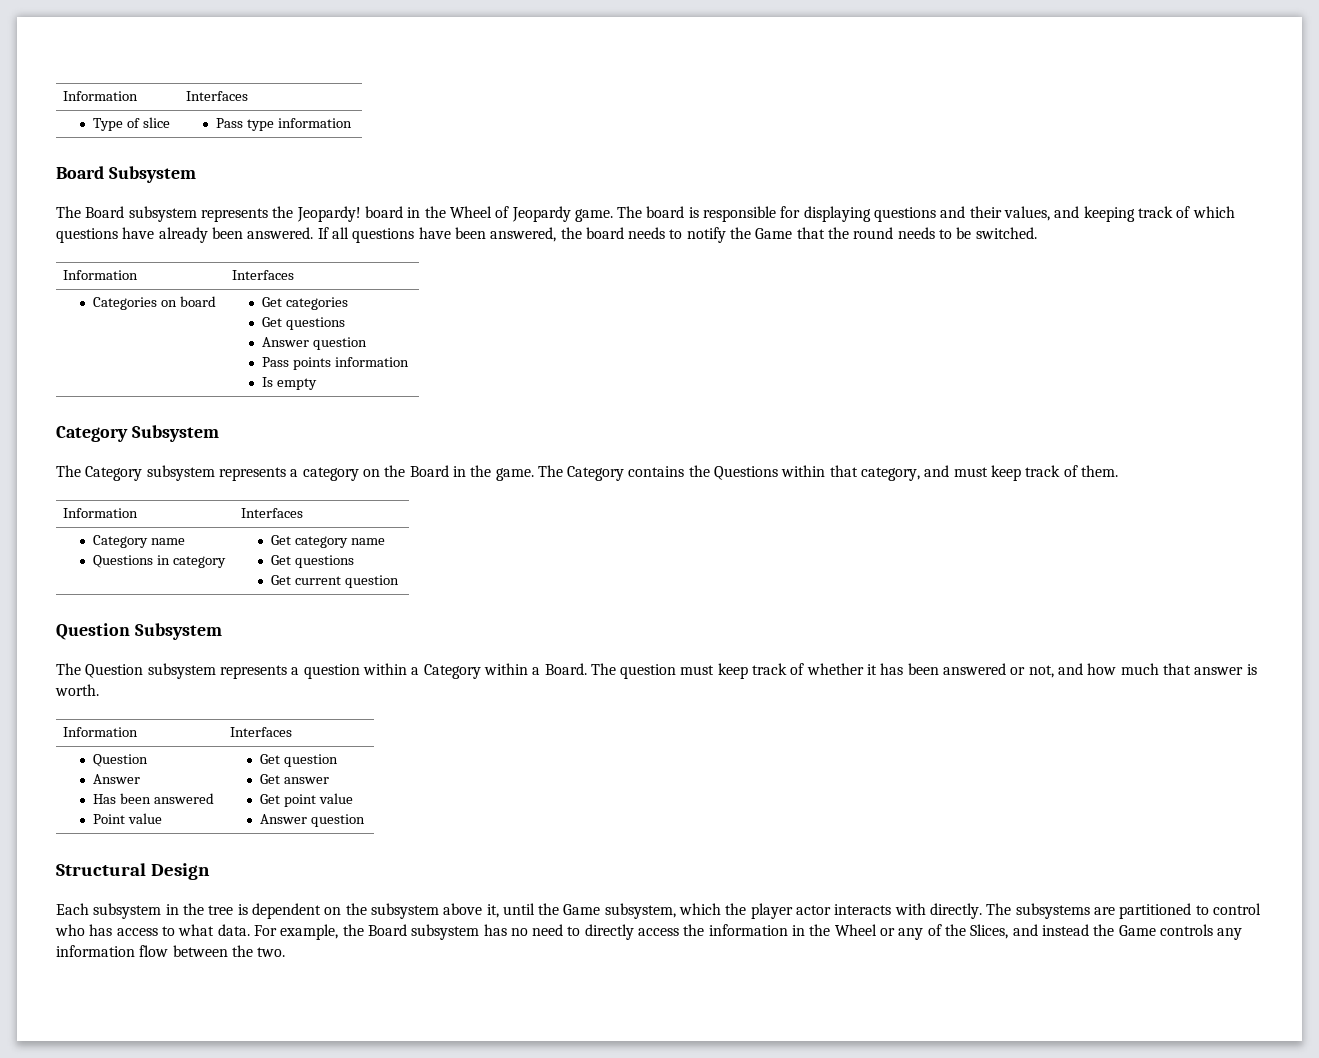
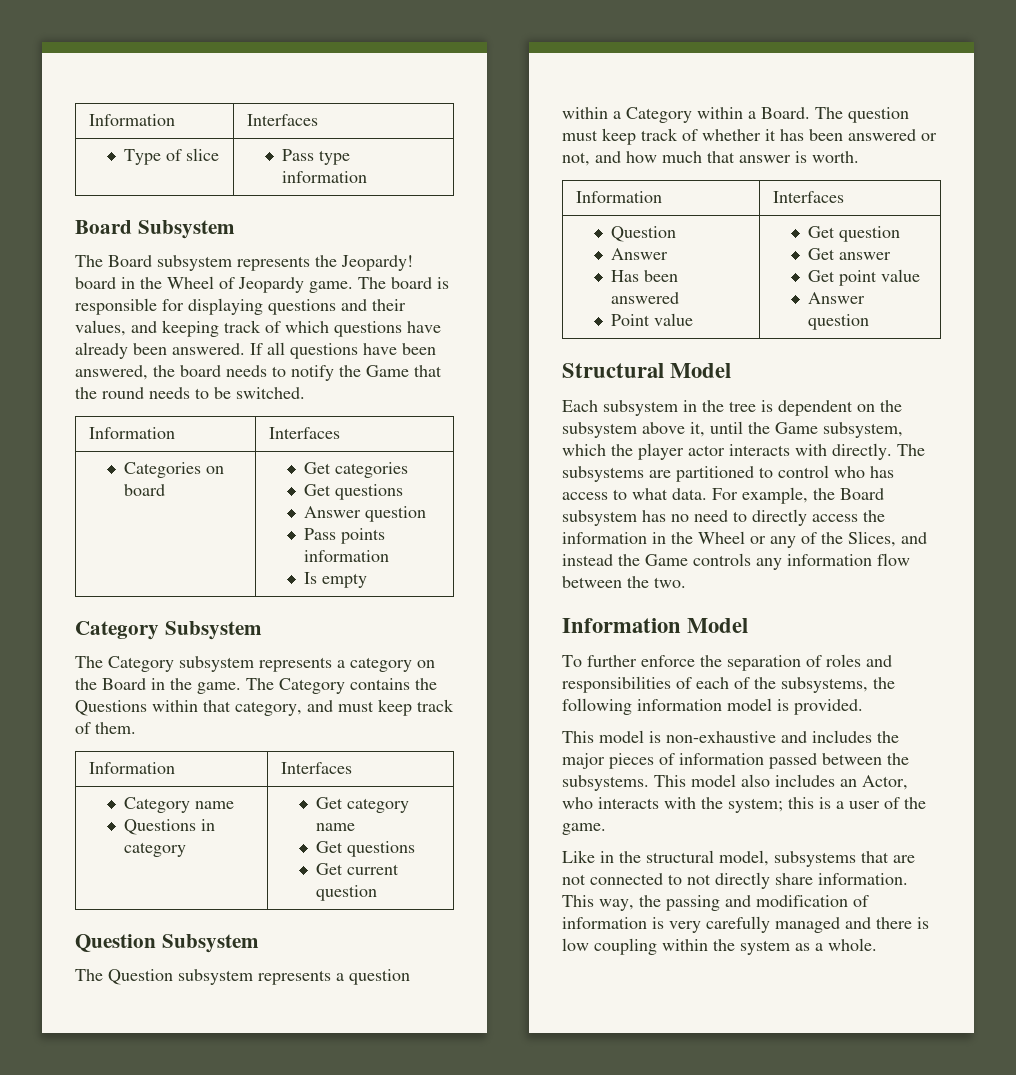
- Structural Design
+ Structural Model
+ Information Model
+ To further enforce the separation of roles and responsibilities of each of the subsystems, the following information model is provided.
+ This model is non-exhaustive and includes the major pieces of information passed between the subsystems. This model also includes an Actor, who interacts with the system; this is a user of the game.
+ Like in the structural model, subsystems that are not connected to not directly share information. This way, the passing and modification of information is very carefully managed and there is low coupling within the system as a whole.

